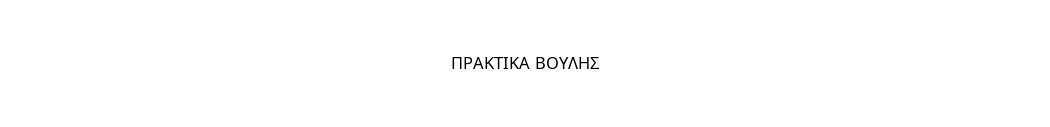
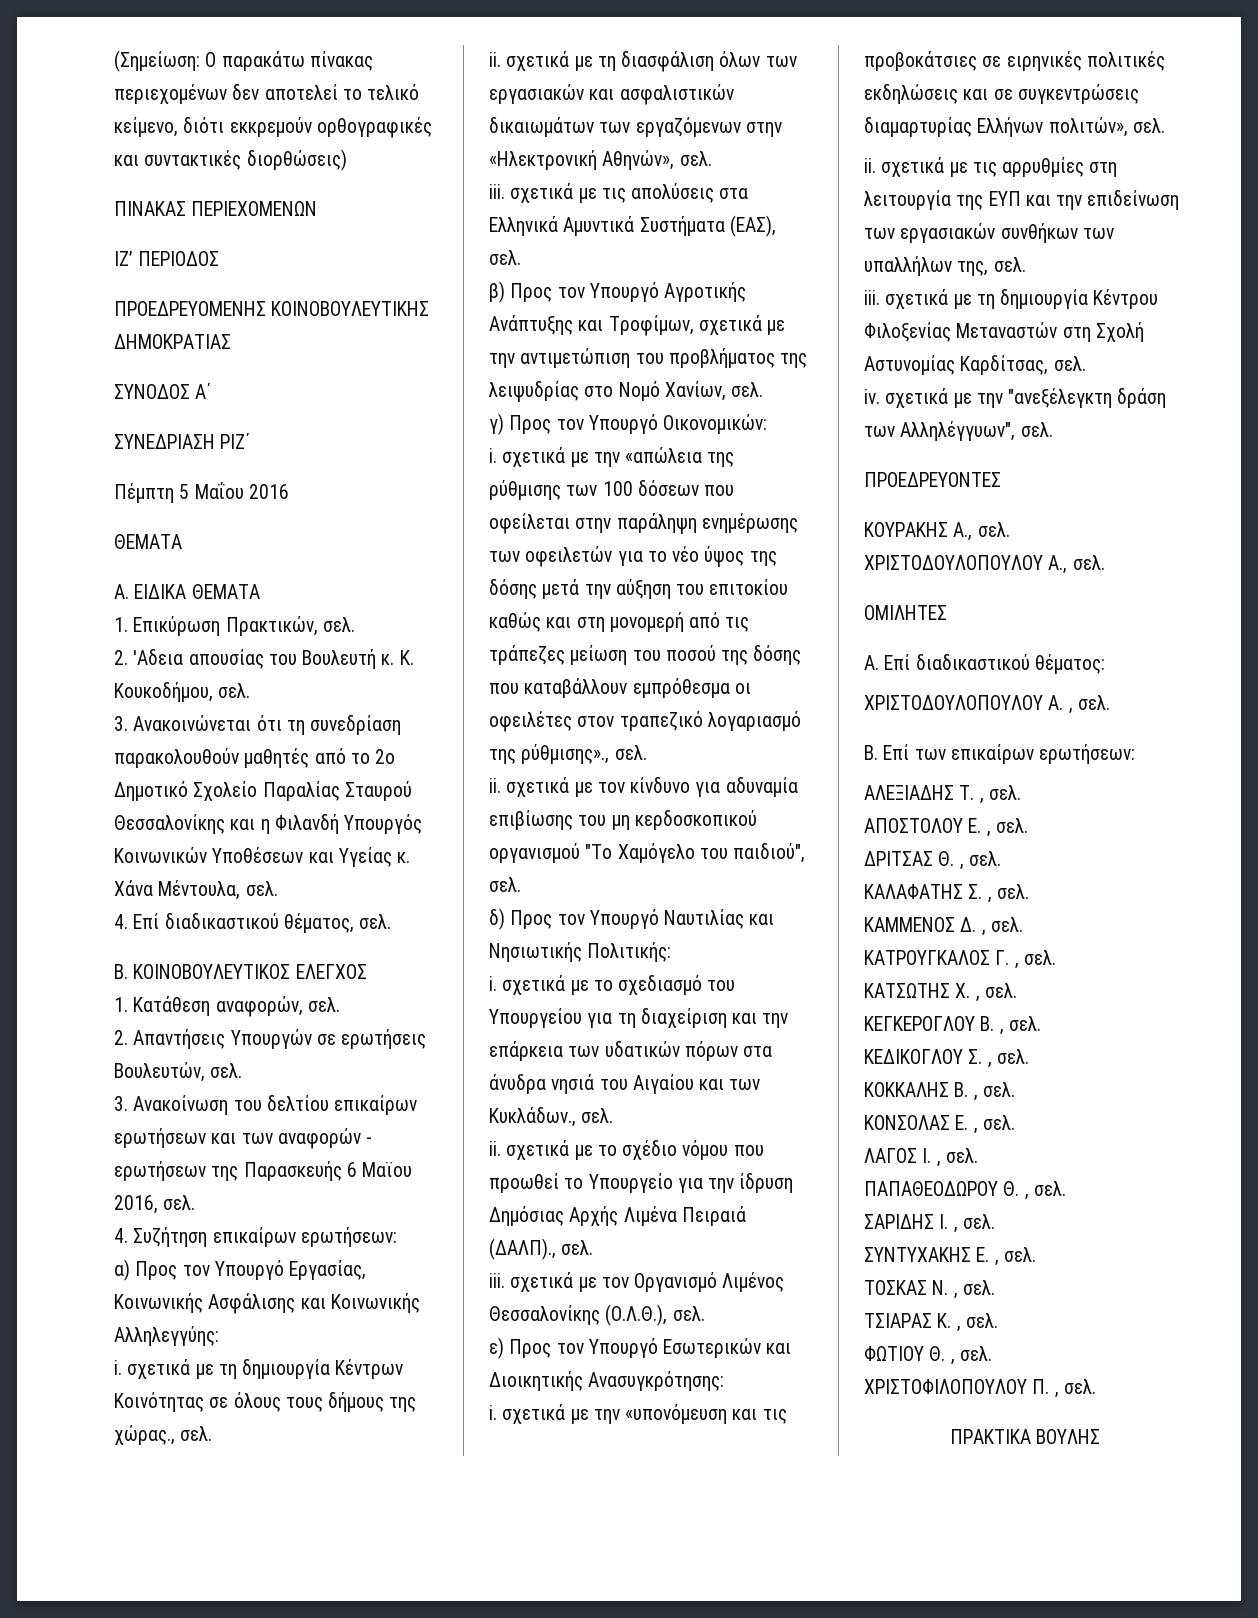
+ (Σημείωση: Ο παρακάτω πίνακας περιεχομένων δεν αποτελεί το τελικό κείμενο, διότι εκκρεμούν ορθογραφικές και συντακτικές διορθώσεις)
+ ΠΙΝΑΚΑΣ ΠΕΡΙΕΧΟΜΕΝΩΝ
+ ΙΖ’ ΠΕΡΙΟΔΟΣ
+ ΠΡΟΕΔΡΕΥΟΜΕΝΗΣ ΚΟΙΝΟΒΟΥΛΕΥΤΙΚΗΣ ΔΗΜΟΚΡΑΤΙΑΣ
+ ΣΥΝΟΔΟΣ Α΄
+ ΣΥΝΕΔΡΙΑΣΗ ΡΙΖ΄
+ Πέμπτη 5 Μαΐου 2016
+ ΘΕΜΑΤΑ
+ Α. ΕΙΔΙΚΑ ΘΕΜΑΤΑ
+ 1. Επικύρωση Πρακτικών, σελ.
+ 2. 'Αδεια απουσίας του Βουλευτή κ. Κ. Κουκοδήμου, σελ.
+ 3. Ανακοινώνεται ότι τη συνεδρίαση παρακολουθούν μαθητές από το 2ο Δημοτικό Σχολείο Παραλίας Σταυρού Θεσσαλονίκης και η Φιλανδή Υπουργός Κοινωνικών Υποθέσεων και Υγείας κ. Χάνα Μέντουλα, σελ.
+ 4. Επί διαδικαστικού θέματος, σελ.
+ Β. ΚΟΙΝΟΒΟΥΛΕΥΤΙΚΟΣ ΕΛΕΓΧΟΣ
+ 1. Κατάθεση αναφορών, σελ.
+ 2. Απαντήσεις Υπουργών σε ερωτήσεις Βουλευτών, σελ.
+ 3. Ανακοίνωση του δελτίου επικαίρων ερωτήσεων και των αναφορών - ερωτήσεων της Παρασκευής 6 Μαϊου 2016, σελ.
+ 4. Συζήτηση επικαίρων ερωτήσεων:
+ α) Προς τον Υπουργό Εργασίας, Κοινωνικής Ασφάλισης και Κοινωνικής Αλληλεγγύης:
+ i. σχετικά με τη δημιουργία Κέντρων Κοινότητας σε όλους τους δήμους της χώρας., σελ.
+ ii. σχετικά με τη διασφάλιση όλων των εργασιακών και ασφαλιστικών δικαιωμάτων των εργαζόμενων στην «Ηλεκτρονική Αθηνών», σελ.
+ iii. σχετικά με τις απολύσεις στα Ελληνικά Αμυντικά Συστήματα (ΕΑΣ), σελ.
+ β) Προς τον Υπουργό Αγροτικής Ανάπτυξης και Τροφίμων, σχετικά με την αντιμετώπιση του προβλήματος της λειψυδρίας στο Νομό Χανίων, σελ.
+ γ) Προς τον Υπουργό Οικονομικών:
+ i. σχετικά με την «απώλεια της ρύθμισης των 100 δόσεων που οφείλεται στην παράληψη ενημέρωσης των οφειλετών για το νέο ύψος της δόσης μετά την αύξηση του επιτοκίου καθώς και στη μονομερή από τις τράπεζες μείωση του ποσού της δόσης που καταβάλλουν εμπρόθεσμα οι οφειλέτες στον τραπεζικό λογαριασμό της ρύθμισης»., σελ.
+ ii. σχετικά με τον κίνδυνο για αδυναμία επιβίωσης του μη κερδοσκοπικού οργανισμού "Το Χαμόγελο του παιδιού", σελ.
+ δ) Προς τον Υπουργό Ναυτιλίας και Νησιωτικής Πολιτικής:
+ i. σχετικά με το σχεδιασμό του Υπουργείου για τη διαχείριση και την επάρκεια των υδατικών πόρων στα άνυδρα νησιά του Αιγαίου και των Κυκλάδων., σελ.
+ ii. σχετικά με το σχέδιο νόμου που προωθεί το Υπουργείο για την ίδρυση Δημόσιας Αρχής Λιμένα Πειραιά (ΔΑΛΠ)., σελ.
+ iii. σχετικά με τον Οργανισμό Λιμένος Θεσσαλονίκης (Ο.Λ.Θ.), σελ.
+ ε) Προς τον Υπουργό Εσωτερικών και Διοικητικής Ανασυγκρότησης:
+ i. σχετικά με την «υπονόμευση και τις προβοκάτσιες σε ειρηνικές πολιτικές εκδηλώσεις και σε συγκεντρώσεις διαμαρτυρίας Ελλήνων πολιτών», σελ.
+ ii. σχετικά με τις αρρυθμίες στη λειτουργία της ΕΥΠ και την επιδείνωση των εργασιακών συνθήκων των υπαλλήλων της, σελ.
+ iii. σχετικά με τη δημιουργία Κέντρου Φιλοξενίας Μεταναστών στη Σχολή Αστυνομίας Καρδίτσας, σελ.
+ iv. σχετικά με την "ανεξέλεγκτη δράση των Αλληλέγγυων", σελ.
+ ΠΡΟΕΔΡΕΥΟΝΤΕΣ
+ ΚΟΥΡΑΚΗΣ Α., σελ. ΧΡΙΣΤΟΔΟΥΛΟΠΟΥΛΟΥ Α., σελ.
+ ΟΜΙΛΗΤΕΣ
+ Α. Επί διαδικαστικού θέματος:
+ ΧΡΙΣΤΟΔΟΥΛΟΠΟΥΛΟΥ Α. , σελ.
+ Β. Επί των επικαίρων ερωτήσεων:
+ ΑΛΕΞΙΑΔΗΣ Τ. , σελ.
+ ΑΠΟΣΤΟΛΟΥ Ε. , σελ.
+ ΔΡΙΤΣΑΣ Θ. , σελ.
+ ΚΑΛΑΦΑΤΗΣ Σ. , σελ.
+ ΚΑΜΜΕΝΟΣ Δ. , σελ.
+ ΚΑΤΡΟΥΓΚΑΛΟΣ Γ. , σελ.
+ ΚΑΤΣΩΤΗΣ Χ. , σελ.
+ ΚΕΓΚΕΡΟΓΛΟΥ Β. , σελ.
+ ΚΕΔΙΚΟΓΛΟΥ Σ. , σελ.
+ ΚΟΚΚΑΛΗΣ Β. , σελ.
+ ΚΟΝΣΟΛΑΣ Ε. , σελ.
+ ΛΑΓΟΣ Ι. , σελ.
+ ΠΑΠΑΘΕΟΔΩΡΟΥ Θ. , σελ.
+ ΣΑΡΙΔΗΣ Ι. , σελ.
+ ΣΥΝΤΥΧΑΚΗΣ Ε. , σελ.
+ ΤΟΣΚΑΣ Ν. , σελ.
+ ΤΣΙΑΡΑΣ Κ. , σελ.
+ ΦΩΤΙΟΥ Θ. , σελ.
+ ΧΡΙΣΤΟΦΙΛΟΠΟΥΛΟΥ Π. , σελ.

